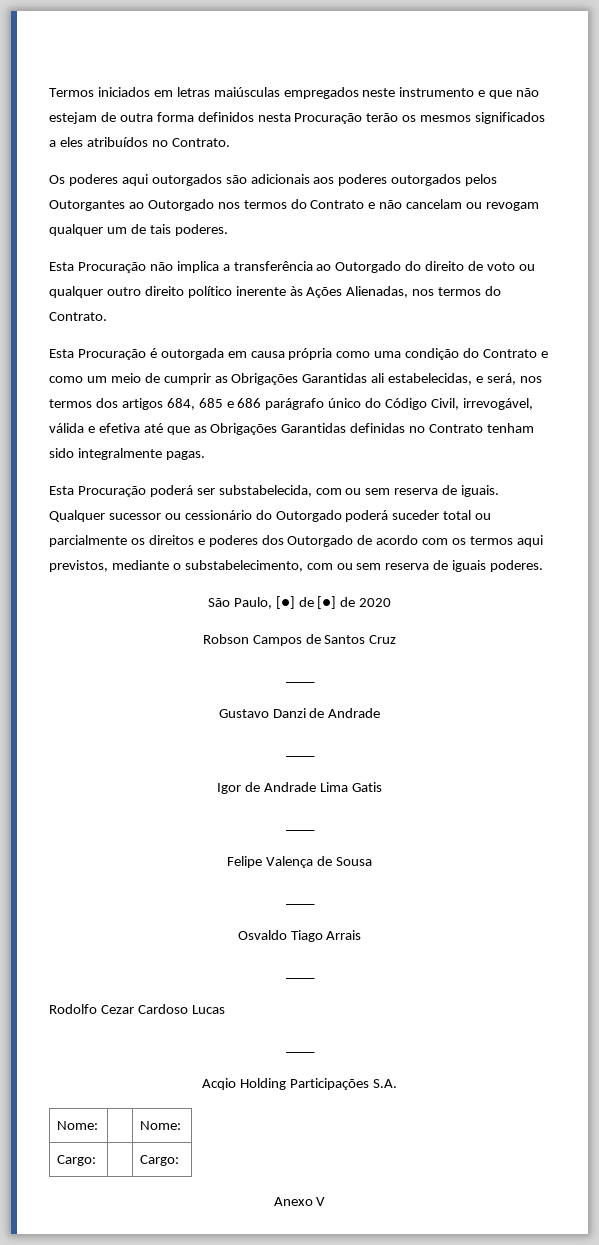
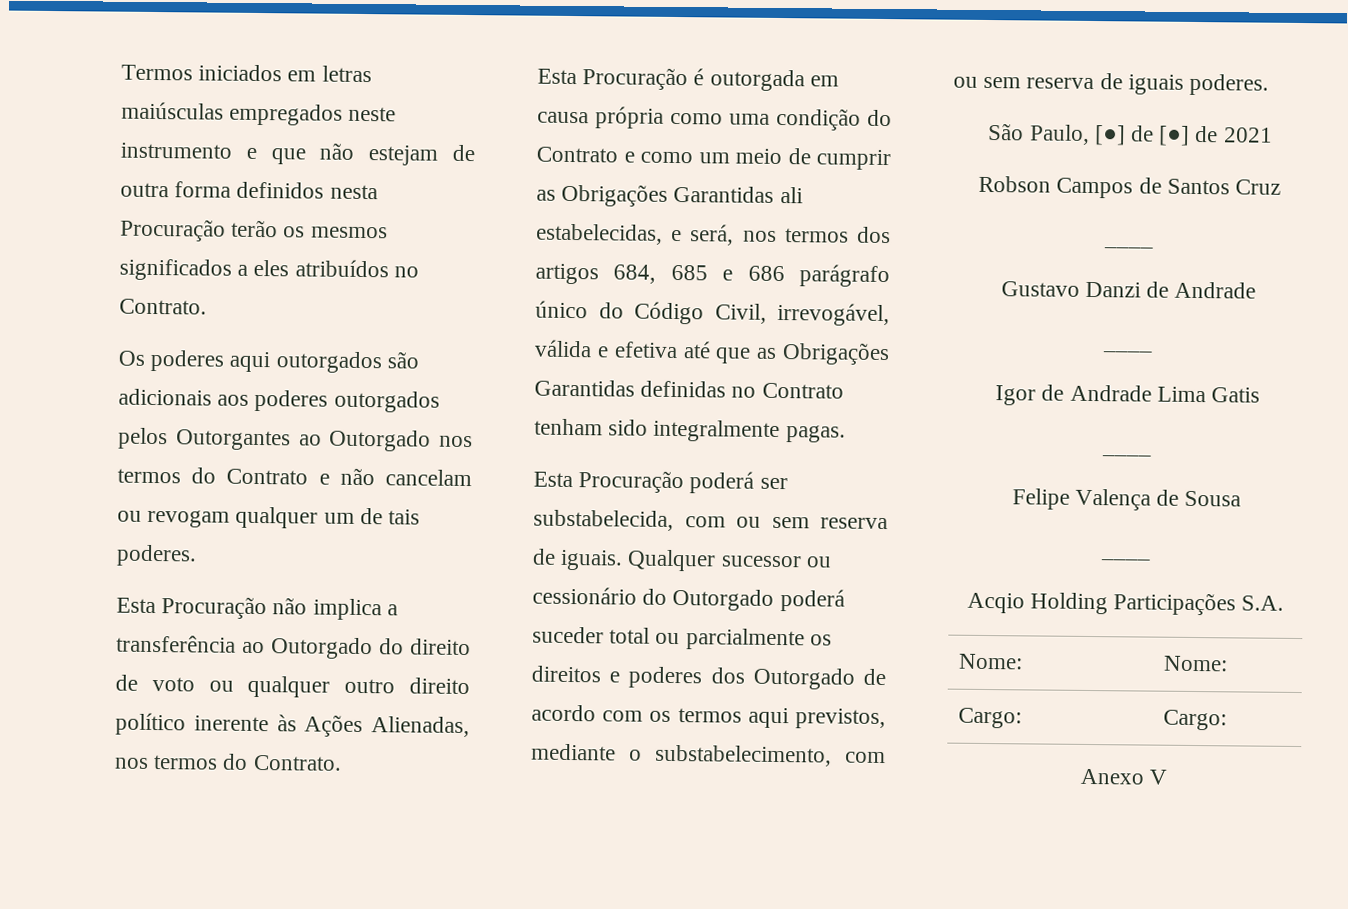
- São Paulo, [●] de [●] de 2020
+ São Paulo, [●] de [●] de 2021
- Osvaldo Tiago Arrais
- ____
- Rodolfo Cezar Cardoso Lucas
- ____

